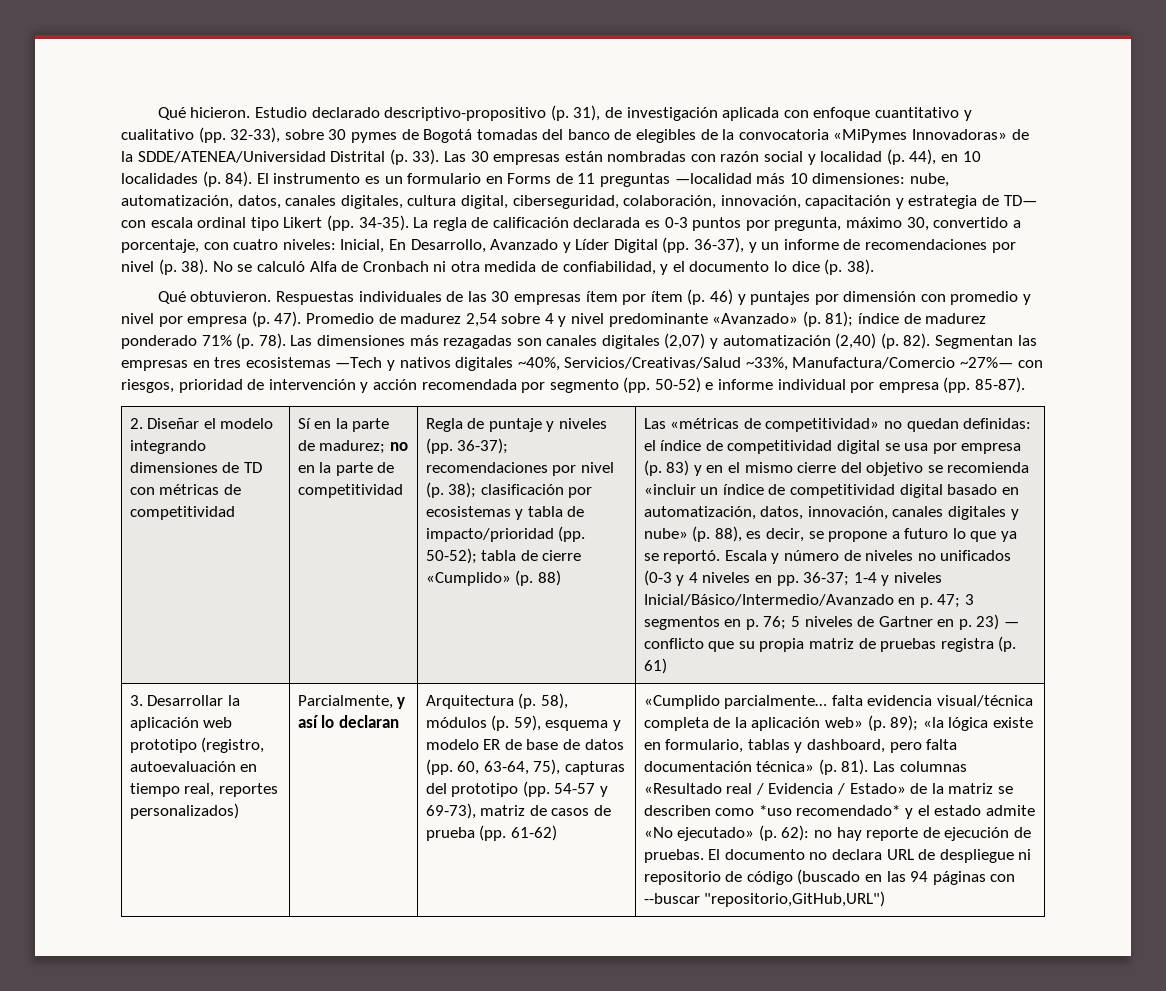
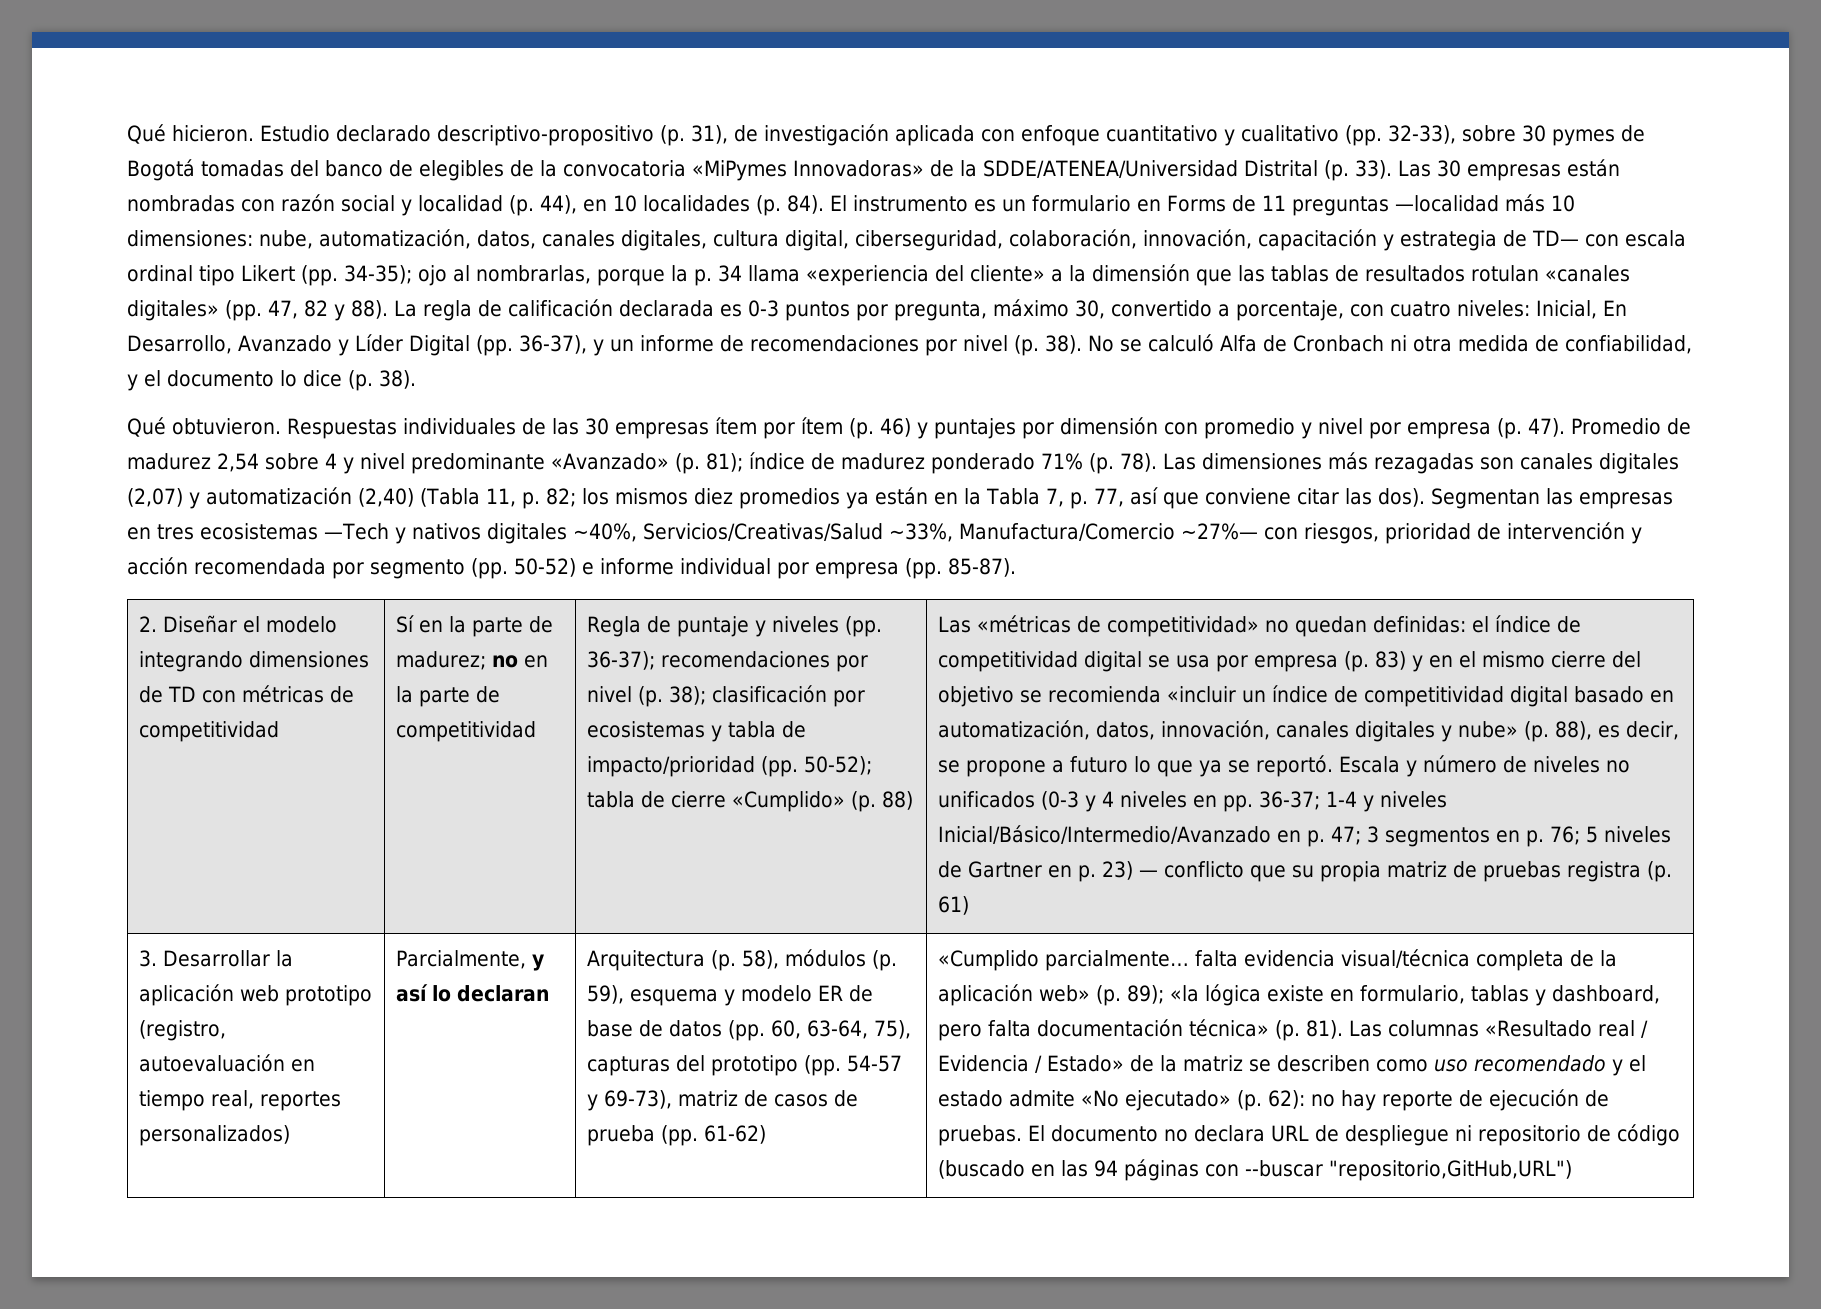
- El instrumento es un formulario en Forms de 11 preguntas —localidad más 10 dimensiones: nube, automatización, datos, canales digitales, cultura digital, ciberseguridad, colaboración, innovación, capacitación y estrategia de TD— con escala ordinal tipo Likert (pp. 34-35).
+ El instrumento es un formulario en Forms de 11 preguntas —localidad más 10 dimensiones: nube, automatización, datos, canales digitales, cultura digital, ciberseguridad, colaboración, innovación, capacitación y estrategia de TD— con escala ordinal tipo Likert (pp. 34-35); ojo al nombrarlas, porque la p. 34 llama «experiencia del cliente» a la dimensión que las tablas de resultados rotulan «canales digitales» (pp. 47, 82 y 88).
- Las dimensiones más rezagadas son canales digitales (2,07) y automatización (2,40) (p. 82).
+ Las dimensiones más rezagadas son canales digitales (2,07) y automatización (2,40) (Tabla 11, p. 82; los mismos diez promedios ya están en la Tabla 7, p. 77, así que conviene citar las dos).
- Las columnas «Resultado real / Evidencia / Estado» de la matriz se describen como *uso recomendado* y el estado admite «No ejecutado» (p. 62): no hay reporte de ejecución de pruebas.
+ Las columnas «Resultado real / Evidencia / Estado» de la matriz se describen como uso recomendado y el estado admite «No ejecutado» (p. 62): no hay reporte de ejecución de pruebas.

